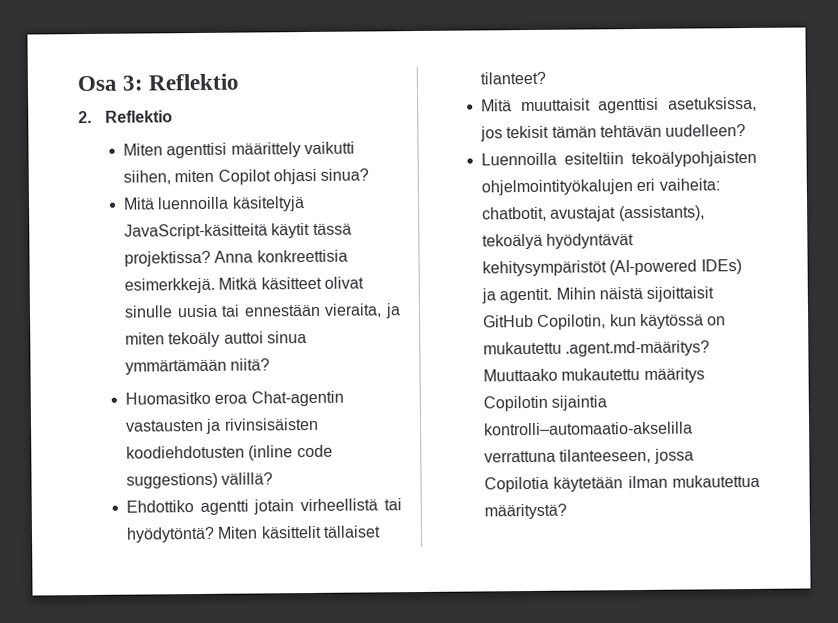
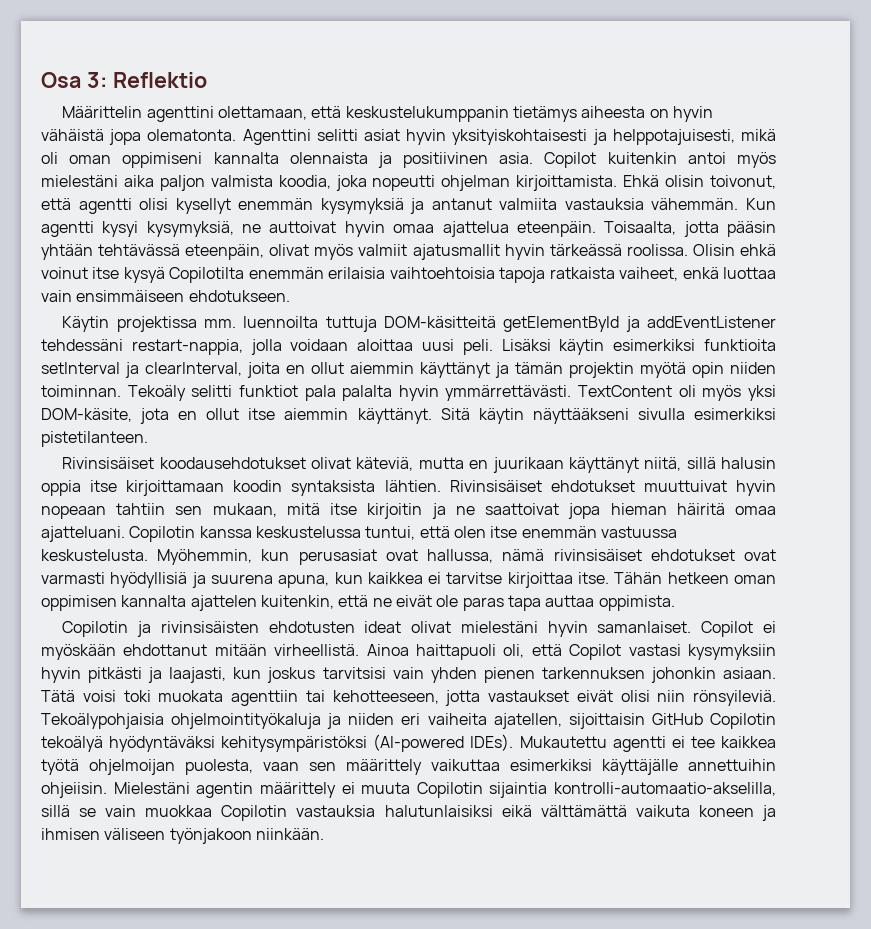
- 2. Reflektio
- Miten agenttisi määrittely vaikutti siihen, miten Copilot ohjasi sinua?
- Mitä luennoilla käsiteltyjä JavaScript-käsitteitä käytit tässä projektissa? Anna konkreettisia esimerkkejä. Mitkä käsitteet olivat sinulle uusia tai ennestään vieraita, ja miten tekoäly auttoi sinua ymmärtämään niitä?
- Huomasitko eroa Chat-agentin vastausten ja rivinsisäisten koodiehdotusten (inline code suggestions) välillä?
- Ehdottiko agentti jotain virheellistä tai hyödytöntä? Miten käsittelit tällaiset tilanteet?
- Mitä muuttaisit agenttisi asetuksissa, jos tekisit tämän tehtävän uudelleen?
- Luennoilla esiteltiin tekoälypohjaisten ohjelmointityökalujen eri vaiheita: chatbotit, avustajat (assistants), tekoälyä hyödyntävät kehitysympäristöt (AI-powered IDEs) ja agentit. Mihin näistä sijoittaisit GitHub Copilotin, kun käytössä on mukautettu .agent.md-määritys? Muuttaako mukautettu määritys Copilotin sijaintia kontrolli–automaatio-akselilla verrattuna tilanteeseen, jossa Copilotia käytetään ilman mukautettua määritystä?
+ Määrittelin agenttini olettamaan, että keskustelukumppanin tietämys aiheesta on hyvin vähäistä jopa olematonta. Agenttini selitti asiat hyvin yksityiskohtaisesti ja helppotajuisesti, mikä oli oman oppimiseni kannalta olennaista ja positiivinen asia. Copilot kuitenkin antoi myös mielestäni aika paljon valmista koodia, joka nopeutti ohjelman kirjoittamista. Ehkä olisin toivonut, että agentti olisi kysellyt enemmän kysymyksiä ja antanut valmiita vastauksia vähemmän. Kun agentti kysyi kysymyksiä, ne auttoivat hyvin omaa ajattelua eteenpäin. Toisaalta, jotta pääsin yhtään tehtävässä eteenpäin, olivat myös valmiit ajatusmallit hyvin tärkeässä roolissa. Olisin ehkä voinut itse kysyä Copilotilta enemmän erilaisia vaihtoehtoisia tapoja ratkaista vaiheet, enkä luottaa vain ensimmäiseen ehdotukseen.
+ Käytin projektissa mm. luennoilta tuttuja DOM-käsitteitä getElementById ja addEventListener tehdessäni restart-nappia, jolla voidaan aloittaa uusi peli. Lisäksi käytin esimerkiksi funktioita setInterval ja clearInterval, joita en ollut aiemmin käyttänyt ja tämän projektin myötä opin niiden toiminnan. Tekoäly selitti funktiot pala palalta hyvin ymmärrettävästi. TextContent oli myös yksi DOM-käsite, jota en ollut itse aiemmin käyttänyt. Sitä käytin näyttääkseni sivulla esimerkiksi pistetilanteen.
+ Rivinsisäiset koodausehdotukset olivat käteviä, mutta en juurikaan käyttänyt niitä, sillä halusin oppia itse kirjoittamaan koodin syntaksista lähtien. Rivinsisäiset ehdotukset muuttuivat hyvin nopeaan tahtiin sen mukaan, mitä itse kirjoitin ja ne saattoivat jopa hieman häiritä omaa ajatteluani. Copilotin kanssa keskustelussa tuntui, että olen itse enemmän vastuussa keskustelusta. Myöhemmin, kun perusasiat ovat hallussa, nämä rivinsisäiset ehdotukset ovat varmasti hyödyllisiä ja suurena apuna, kun kaikkea ei tarvitse kirjoittaa itse. Tähän hetkeen oman oppimisen kannalta ajattelen kuitenkin, että ne eivät ole paras tapa auttaa oppimista.
+ Copilotin ja rivinsisäisten ehdotusten ideat olivat mielestäni hyvin samanlaiset. Copilot ei myöskään ehdottanut mitään virheellistä. Ainoa haittapuoli oli, että Copilot vastasi kysymyksiin hyvin pitkästi ja laajasti, kun joskus tarvitsisi vain yhden pienen tarkennuksen johonkin asiaan. Tätä voisi toki muokata agenttiin tai kehotteeseen, jotta vastaukset eivät olisi niin rönsyileviä. Tekoälypohjaisia ohjelmointityökaluja ja niiden eri vaiheita ajatellen, sijoittaisin GitHub Copilotin tekoälyä hyödyntäväksi kehitysympäristöksi (AI-powered IDEs). Mukautettu agentti ei tee kaikkea työtä ohjelmoijan puolesta, vaan sen määrittely vaikuttaa esimerkiksi käyttäjälle annettuihin ohjeiisin. Mielestäni agentin määrittely ei muuta Copilotin sijaintia kontrolli-automaatio-akselilla, sillä se vain muokkaa Copilotin vastauksia halutunlaisiksi eikä välttämättä vaikuta koneen ja ihmisen väliseen työnjakoon niinkään.

